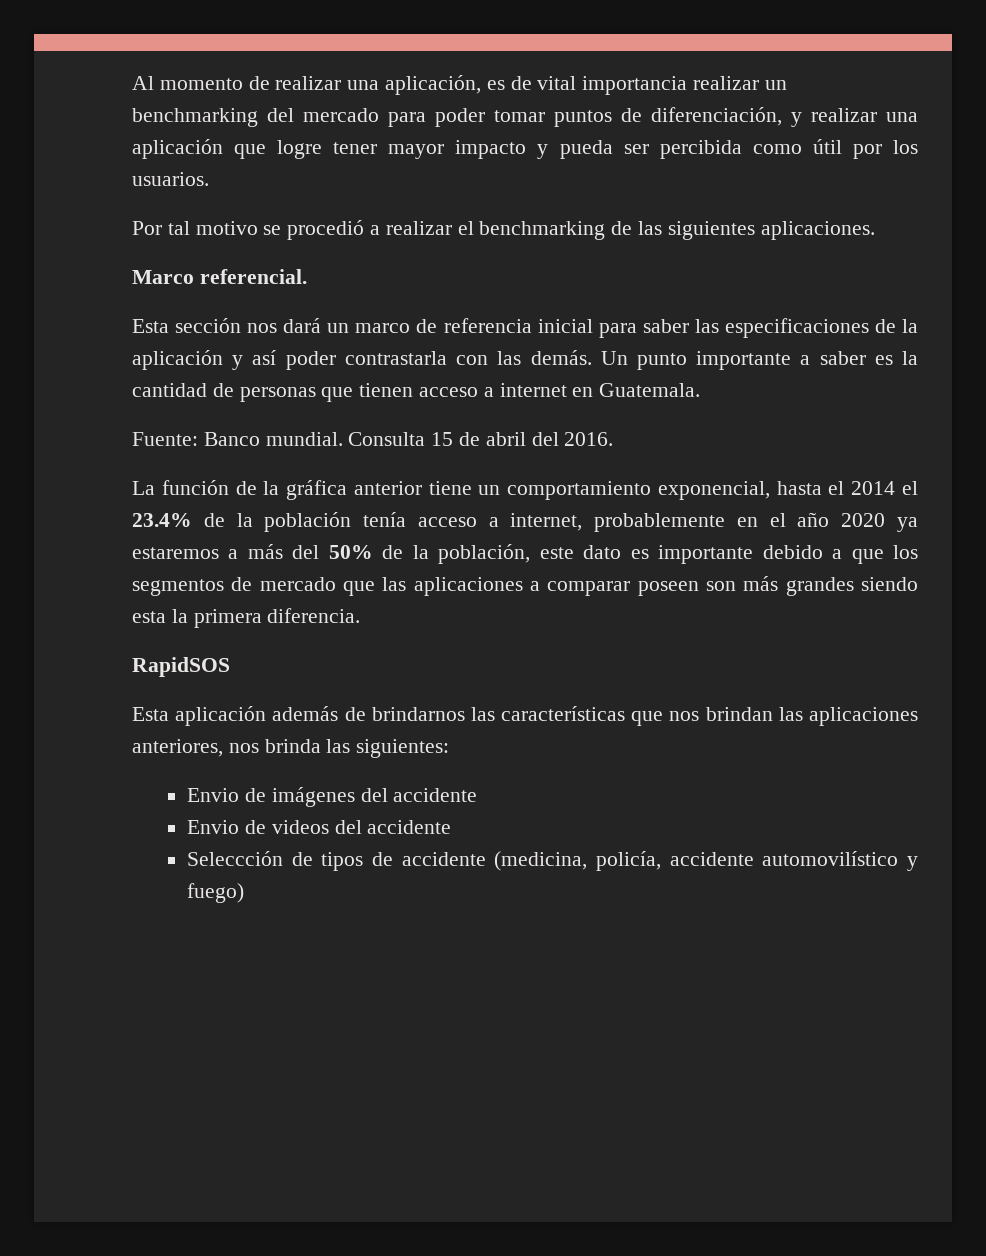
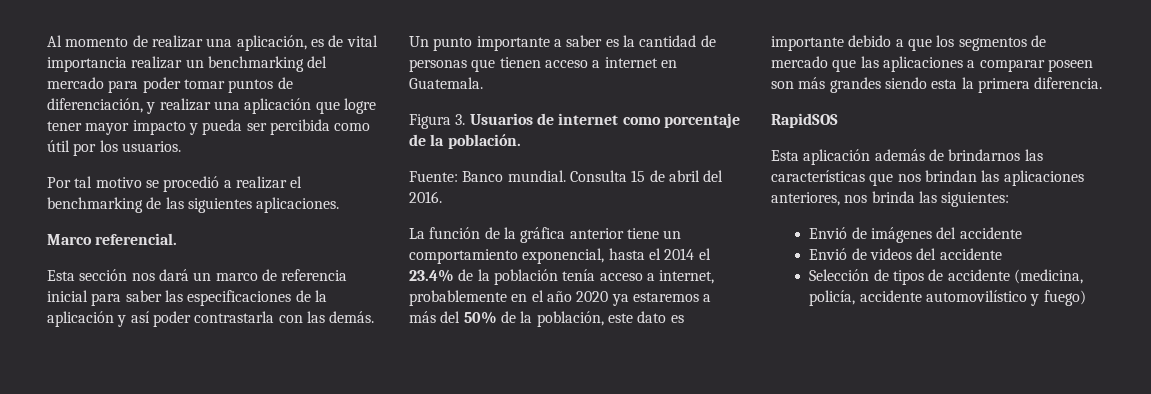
+ Figura 3. Usuarios de internet como porcentaje de la población.
- Envio de imágenes del accidente
+ Envió de imágenes del accidente
- Envio de videos del accidente
+ Envió de videos del accidente
- Seleccción de tipos de accidente (medicina, policía, accidente automovilístico y fuego)
+ Selección de tipos de accidente (medicina, policía, accidente automovilístico y fuego)

